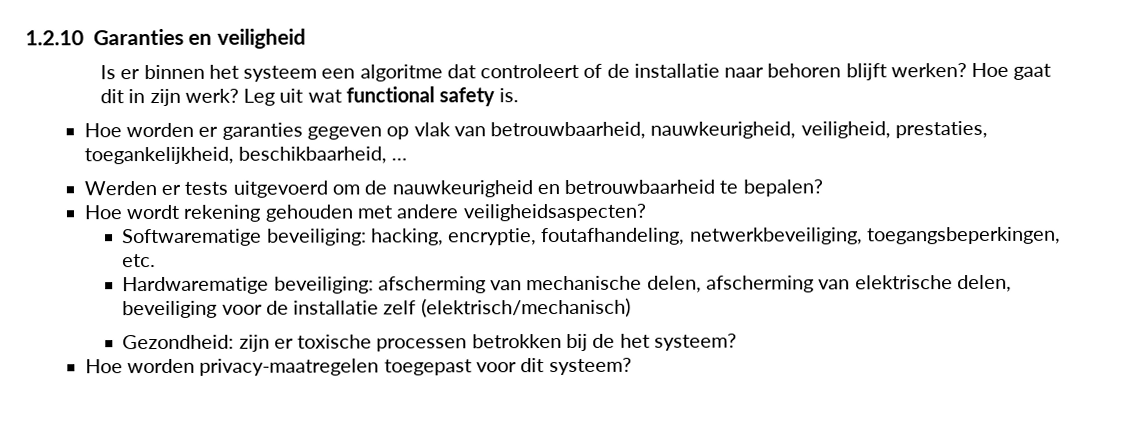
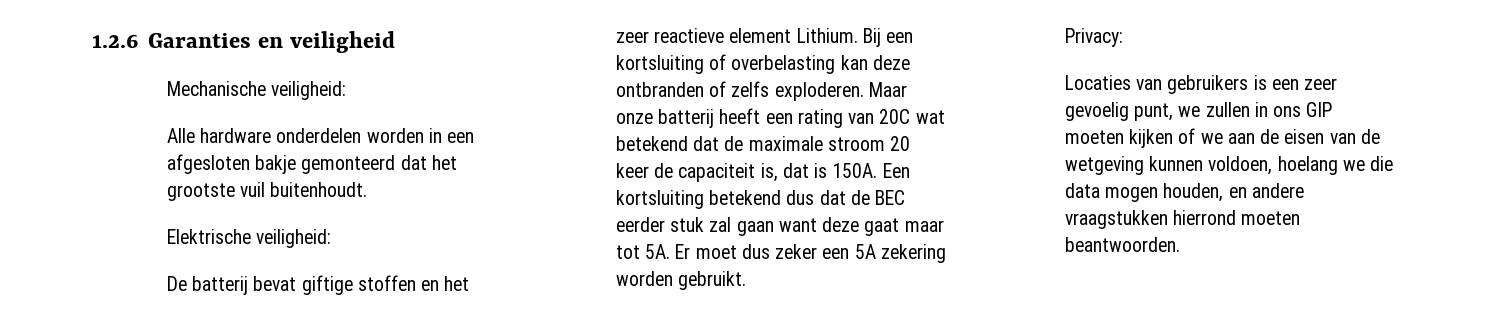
- 1.2.10 Garanties en veiligheid
+ 1.2.6 Garanties en veiligheid
- Is er binnen het systeem een algoritme dat controleert of de installatie naar behoren blijft werken? Hoe gaat dit in zijn werk? Leg uit wat functional safety is.
- Hoe worden er garanties gegeven op vlak van betrouwbaarheid, nauwkeurigheid, veiligheid, prestaties, toegankelijkheid, beschikbaarheid, …
- Werden er tests uitgevoerd om de nauwkeurigheid en betrouwbaarheid te bepalen?
- Hoe wordt rekening gehouden met andere veiligheidsaspecten?
- Softwarematige beveiliging: hacking, encryptie, foutafhandeling, netwerkbeveiliging, toegangsbeperkingen, etc.
- Hardwarematige beveiliging: afscherming van mechanische delen, afscherming van elektrische delen, beveiliging voor de installatie zelf (elektrisch/mechanisch)
- Gezondheid: zijn er toxische processen betrokken bij de het systeem?
- Hoe worden privacy-maatregelen toegepast voor dit systeem?
+ Mechanische veiligheid:
+ Alle hardware onderdelen worden in een afgesloten bakje gemonteerd dat het grootste vuil buitenhoudt.
+ Elektrische veiligheid:
+ De batterij bevat giftige stoffen en het zeer reactieve element Lithium. Bij een kortsluiting of overbelasting kan deze ontbranden of zelfs exploderen. Maar onze batterij heeft een rating van 20C wat betekend dat de maximale stroom 20 keer de capaciteit is, dat is 150A. Een kortsluiting betekend dus dat de BEC eerder stuk zal gaan want deze gaat maar tot 5A. Er moet dus zeker een 5A zekering worden gebruikt.
+ Privacy:
+ Locaties van gebruikers is een zeer gevoelig punt, we zullen in ons GIP moeten kijken of we aan de eisen van de wetgeving kunnen voldoen, hoelang we die data mogen houden, en andere vraagstukken hierrond moeten beantwoorden.

